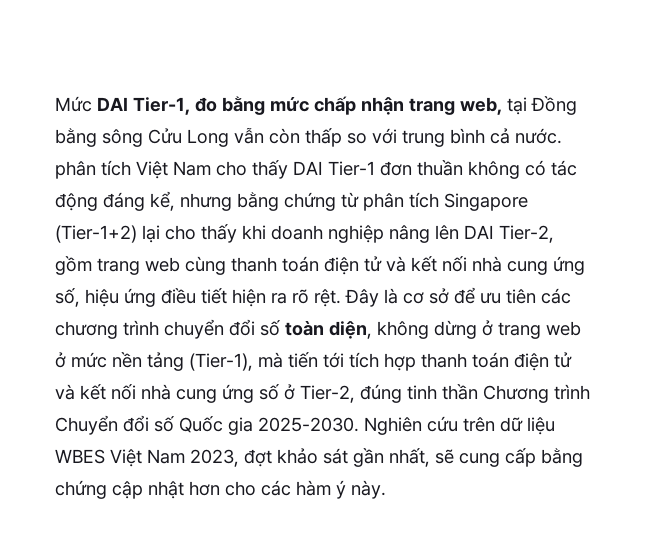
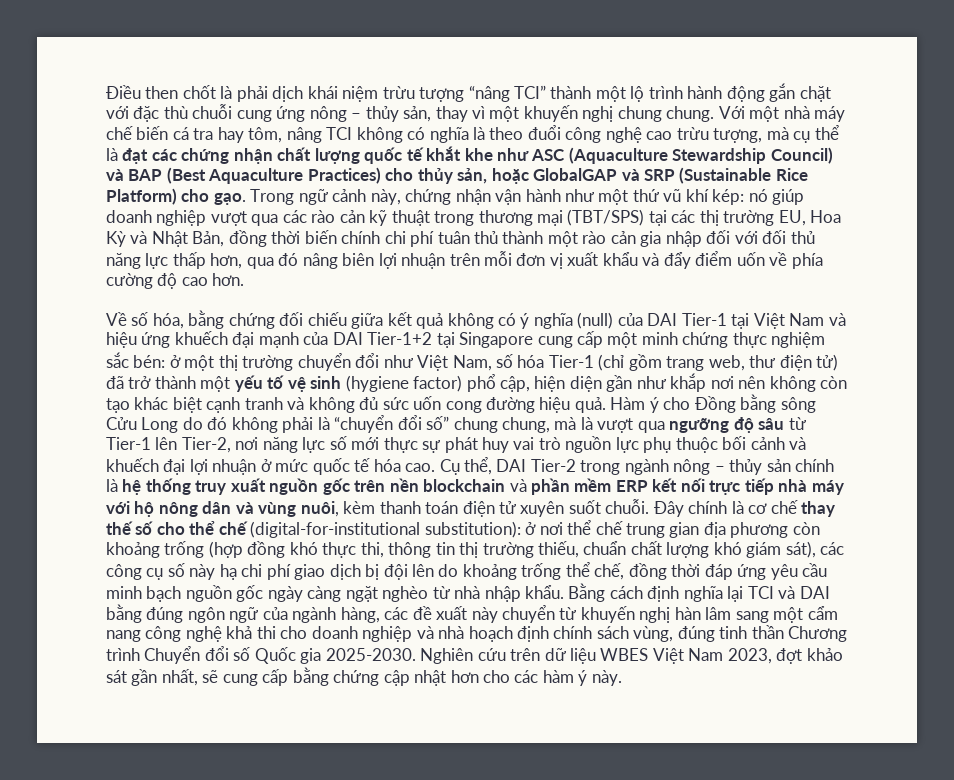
- Mức DAI Tier-1, đo bằng mức chấp nhận trang web, tại Đồng bằng sông Cửu Long vẫn còn thấp so với trung bình cả nước. phân tích Việt Nam cho thấy DAI Tier-1 đơn thuần không có tác động đáng kể, nhưng bằng chứng từ phân tích Singapore (Tier-1+2) lại cho thấy khi doanh nghiệp nâng lên DAI Tier-2, gồm trang web cùng thanh toán điện tử và kết nối nhà cung ứng số, hiệu ứng điều tiết hiện ra rõ rệt. Đây là cơ sở để ưu tiên các chương trình chuyển đổi số toàn diện, không dừng ở trang web ở mức nền tảng (Tier-1), mà tiến tới tích hợp thanh toán điện tử và kết nối nhà cung ứng số ở Tier-2, đúng tinh thần Chương trình Chuyển đổi số Quốc gia 2025-2030.
+ Điều then chốt là phải dịch khái niệm trừu tượng “nâng TCI” thành một lộ trình hành động gắn chặt với đặc thù chuỗi cung ứng nông – thủy sản, thay vì một khuyến nghị chung chung. Với một nhà máy chế biến cá tra hay tôm, nâng TCI không có nghĩa là theo đuổi công nghệ cao trừu tượng, mà cụ thể là đạt các chứng nhận chất lượng quốc tế khắt khe như ASC (Aquaculture Stewardship Council) và BAP (Best Aquaculture Practices) cho thủy sản, hoặc GlobalGAP và SRP (Sustainable Rice Platform) cho gạo. Trong ngữ cảnh này, chứng nhận vận hành như một thứ vũ khí kép: nó giúp doanh nghiệp vượt qua các rào cản kỹ thuật trong thương mại (TBT/SPS) tại các thị trường EU, Hoa Kỳ và Nhật Bản, đồng thời biến chính chi phí tuân thủ thành một rào cản gia nhập đối với đối thủ năng lực thấp hơn, qua đó nâng biên lợi nhuận trên mỗi đơn vị xuất khẩu và đẩy điểm uốn về phía cường độ cao hơn.
+ Về số hóa, bằng chứng đối chiếu giữa kết quả không có ý nghĩa (null) của DAI Tier-1 tại Việt Nam và hiệu ứng khuếch đại mạnh của DAI Tier-1+2 tại Singapore cung cấp một minh chứng thực nghiệm sắc bén: ở một thị trường chuyển đổi như Việt Nam, số hóa Tier-1 (chỉ gồm trang web, thư điện tử) đã trở thành một yếu tố vệ sinh (hygiene factor) phổ cập, hiện diện gần như khắp nơi nên không còn tạo khác biệt cạnh tranh và không đủ sức uốn cong đường hiệu quả. Hàm ý cho Đồng bằng sông Cửu Long do đó không phải là “chuyển đổi số” chung chung, mà là vượt qua ngưỡng độ sâu từ Tier-1 lên Tier-2, nơi năng lực số mới thực sự phát huy vai trò nguồn lực phụ thuộc bối cảnh và khuếch đại lợi nhuận ở mức quốc tế hóa cao. Cụ thể, DAI Tier-2 trong ngành nông – thủy sản chính là hệ thống truy xuất nguồn gốc trên nền blockchain và phần mềm ERP kết nối trực tiếp nhà máy với hộ nông dân và vùng nuôi, kèm thanh toán điện tử xuyên suốt chuỗi. Đây chính là cơ chế thay thế số cho thể chế (digital-for-institutional substitution): ở nơi thể chế trung gian địa phương còn khoảng trống (hợp đồng khó thực thi, thông tin thị trường thiếu, chuẩn chất lượng khó giám sát), các công cụ số này hạ chi phí giao dịch bị đội lên do khoảng trống thể chế, đồng thời đáp ứng yêu cầu minh bạch nguồn gốc ngày càng ngặt nghèo từ nhà nhập khẩu. Bằng cách định nghĩa lại TCI và DAI bằng đúng ngôn ngữ của ngành hàng, các đề xuất này chuyển từ khuyến nghị hàn lâm sang một cẩm nang công nghệ khả thi cho doanh nghiệp và nhà hoạch định chính sách vùng, đúng tinh thần Chương trình Chuyển đổi số Quốc gia 2025-2030.

